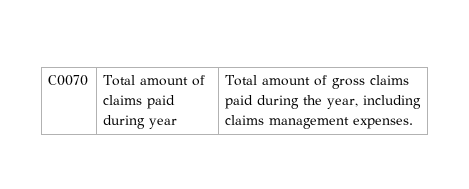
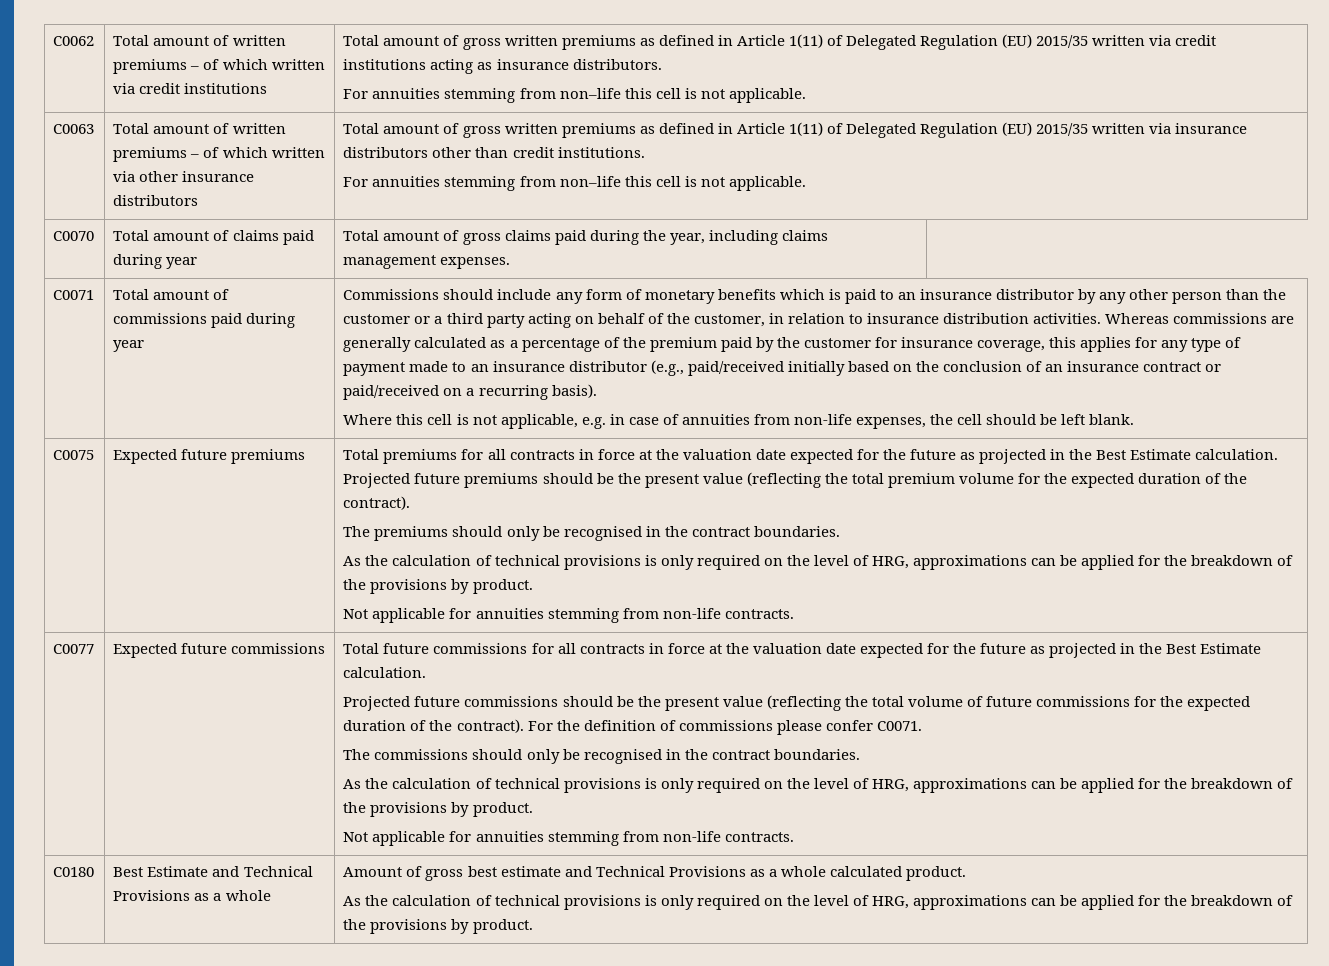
+ C0062 | Total amount of written premiums – of which written via credit institutions | Total amount of gross written premiums as defined in Article 1(11) of Delegated Regulation (EU) 2015/35 written via credit institutions acting as insurance distributors.
+ For annuities stemming from non–life this cell is not applicable.
+ C0063 | Total amount of written premiums – of which written via other insurance distributors | Total amount of gross written premiums as defined in Article 1(11) of Delegated Regulation (EU) 2015/35 written via insurance distributors other than credit institutions.
+ For annuities stemming from non–life this cell is not applicable.
+ C0071 | Total amount of commissions paid during year | Commissions should include any form of monetary benefits which is paid to an insurance distributor by any other person than the customer or a third party acting on behalf of the customer, in relation to insurance distribution activities. Whereas commissions are generally calculated as a percentage of the premium paid by the customer for insurance coverage, this applies for any type of payment made to an insurance distributor (e.g., paid/received initially based on the conclusion of an insurance contract or paid/received on a recurring basis).
+ Where this cell is not applicable, e.g. in case of annuities from non-life expenses, the cell should be left blank.
+ C0075 | Expected future premiums | Total premiums for all contracts in force at the valuation date expected for the future as projected in the Best Estimate calculation. Projected future premiums should be the present value (reflecting the total premium volume for the expected duration of the contract).
+ The premiums should only be recognised in the contract boundaries.
+ As the calculation of technical provisions is only required on the level of HRG, approximations can be applied for the breakdown of the provisions by product.
+ Not applicable for annuities stemming from non-life contracts.
+ C0077 | Expected future commissions | Total future commissions for all contracts in force at the valuation date expected for the future as projected in the Best Estimate calculation.
+ Projected future commissions should be the present value (reflecting the total volume of future commissions for the expected duration of the contract). For the definition of commissions please confer C0071.
+ The commissions should only be recognised in the contract boundaries.
+ As the calculation of technical provisions is only required on the level of HRG, approximations can be applied for the breakdown of the provisions by product.
+ Not applicable for annuities stemming from non-life contracts.
+ C0180 | Best Estimate and Technical Provisions as a whole | Amount of gross best estimate and Technical Provisions as a whole calculated product.
+ As the calculation of technical provisions is only required on the level of HRG, approximations can be applied for the breakdown of the provisions by product.

